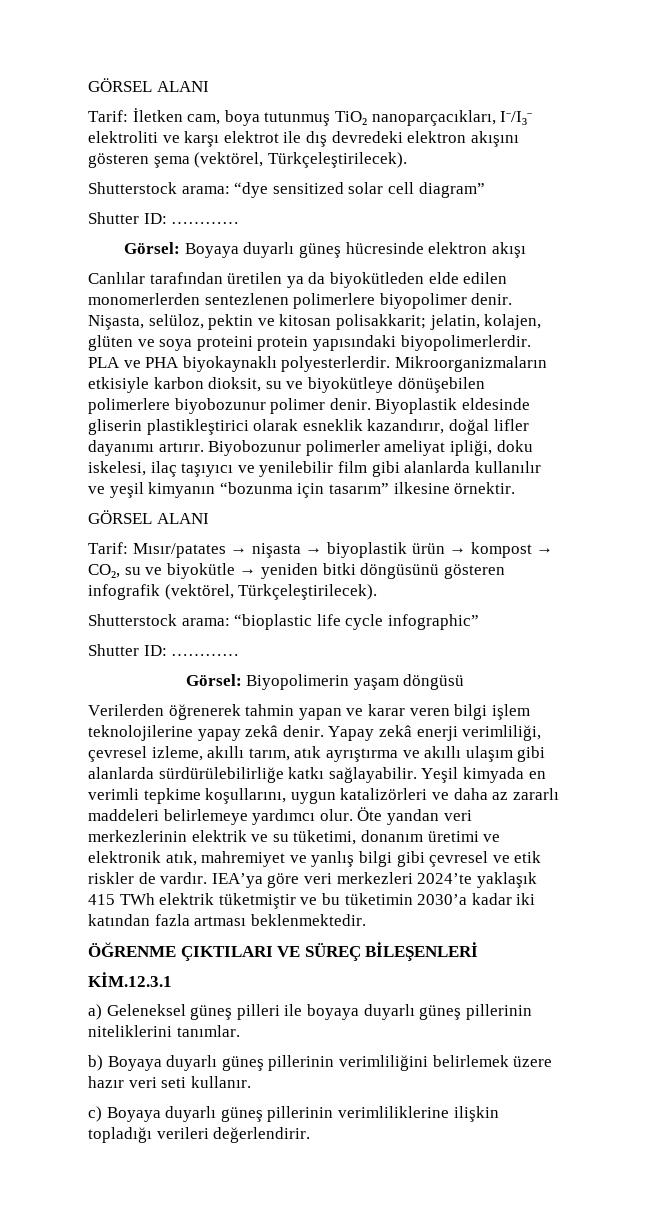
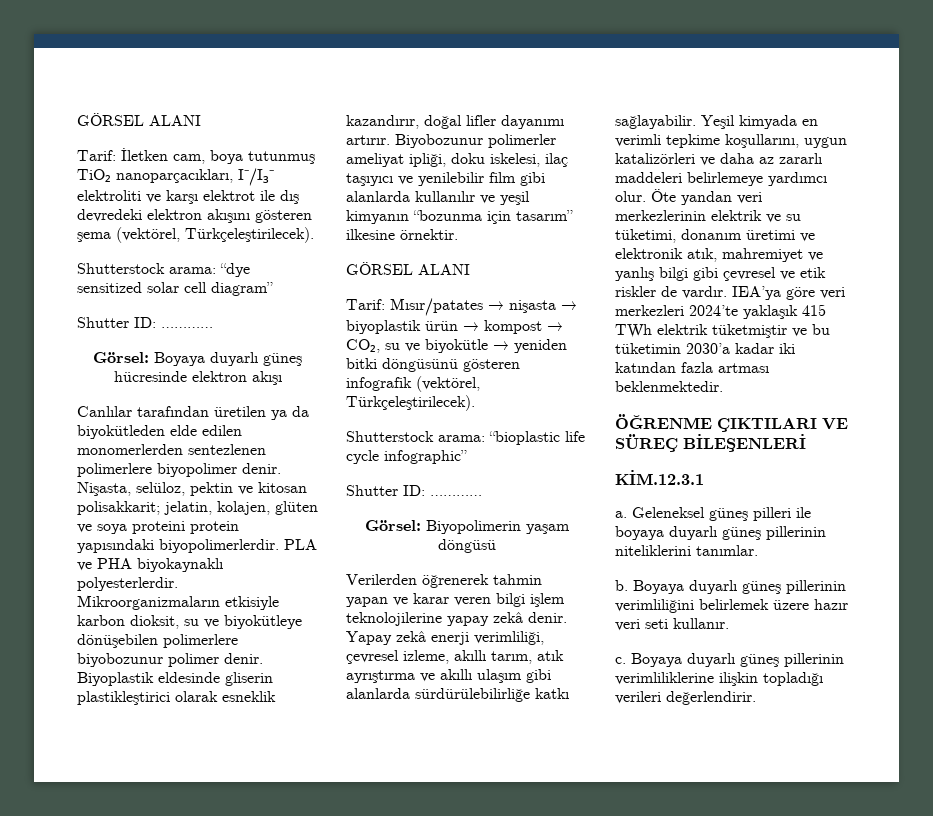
- a) Geleneksel güneş pilleri ile boyaya duyarlı güneş pillerinin niteliklerini tanımlar.
+ a. Geleneksel güneş pilleri ile boyaya duyarlı güneş pillerinin niteliklerini tanımlar.
- b) Boyaya duyarlı güneş pillerinin verimliliğini belirlemek üzere hazır veri seti kullanır.
+ b. Boyaya duyarlı güneş pillerinin verimliliğini belirlemek üzere hazır veri seti kullanır.
- c) Boyaya duyarlı güneş pillerinin verimliliklerine ilişkin topladığı verileri değerlendirir.
+ c. Boyaya duyarlı güneş pillerinin verimliliklerine ilişkin topladığı verileri değerlendirir.

